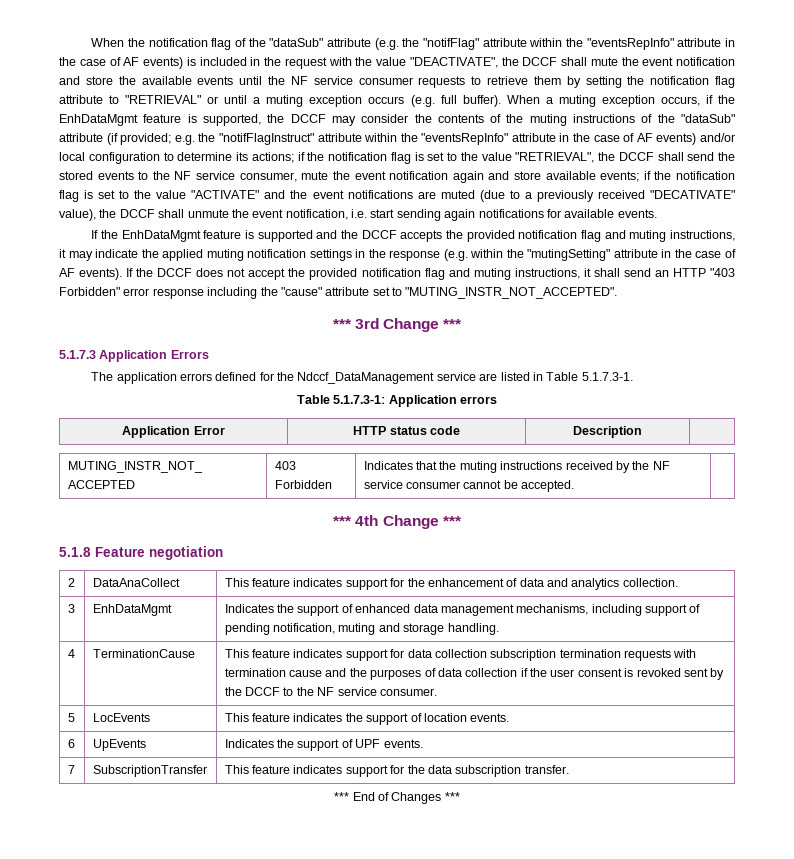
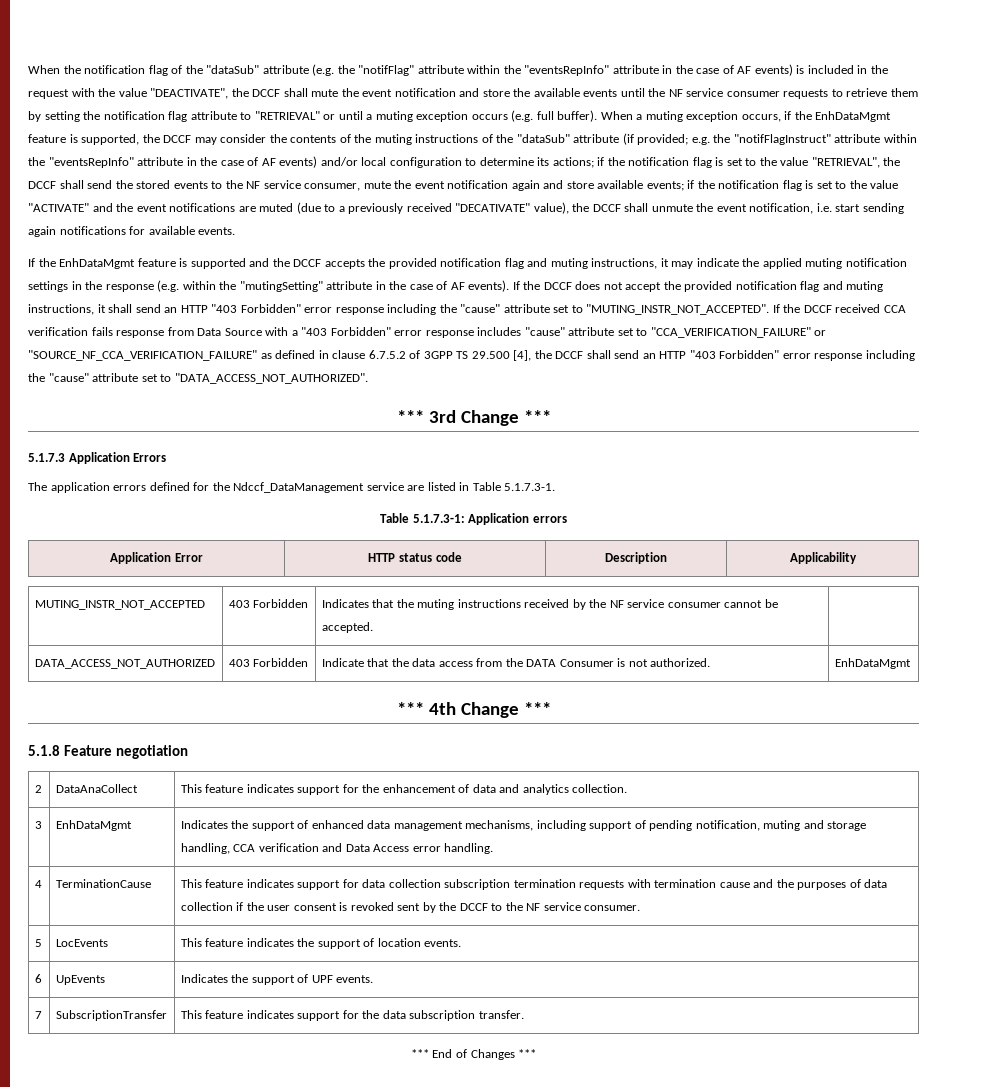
+ If the DCCF received CCA verification fails response from Data Source with a "403 Forbidden" error response includes "cause" attribute set to "CCA_VERIFICATION_FAILURE" or "SOURCE_NF_CCA_VERIFICATION_FAILURE" as defined in clause 6.7.5.2 of 3GPP TS 29.500 [4], the DCCF shall send an HTTP "403 Forbidden" error response including the "cause" attribute set to "DATA_ACCESS_NOT_AUTHORIZED".
- Application Error | HTTP status code | Description |
+ Application Error | HTTP status code | Description | Applicability
+ DATA_ACCESS_NOT_AUTHORIZED | 403 Forbidden | Indicate that the data access from the DATA Consumer is not authorized. | EnhDataMgmt
- 3 | EnhDataMgmt | Indicates the support of enhanced data management mechanisms, including support of pending notification, muting and storage handling.
+ 3 | EnhDataMgmt | Indicates the support of enhanced data management mechanisms, including support of pending notification, muting and storage handling, CCA verification and Data Access error handling.

